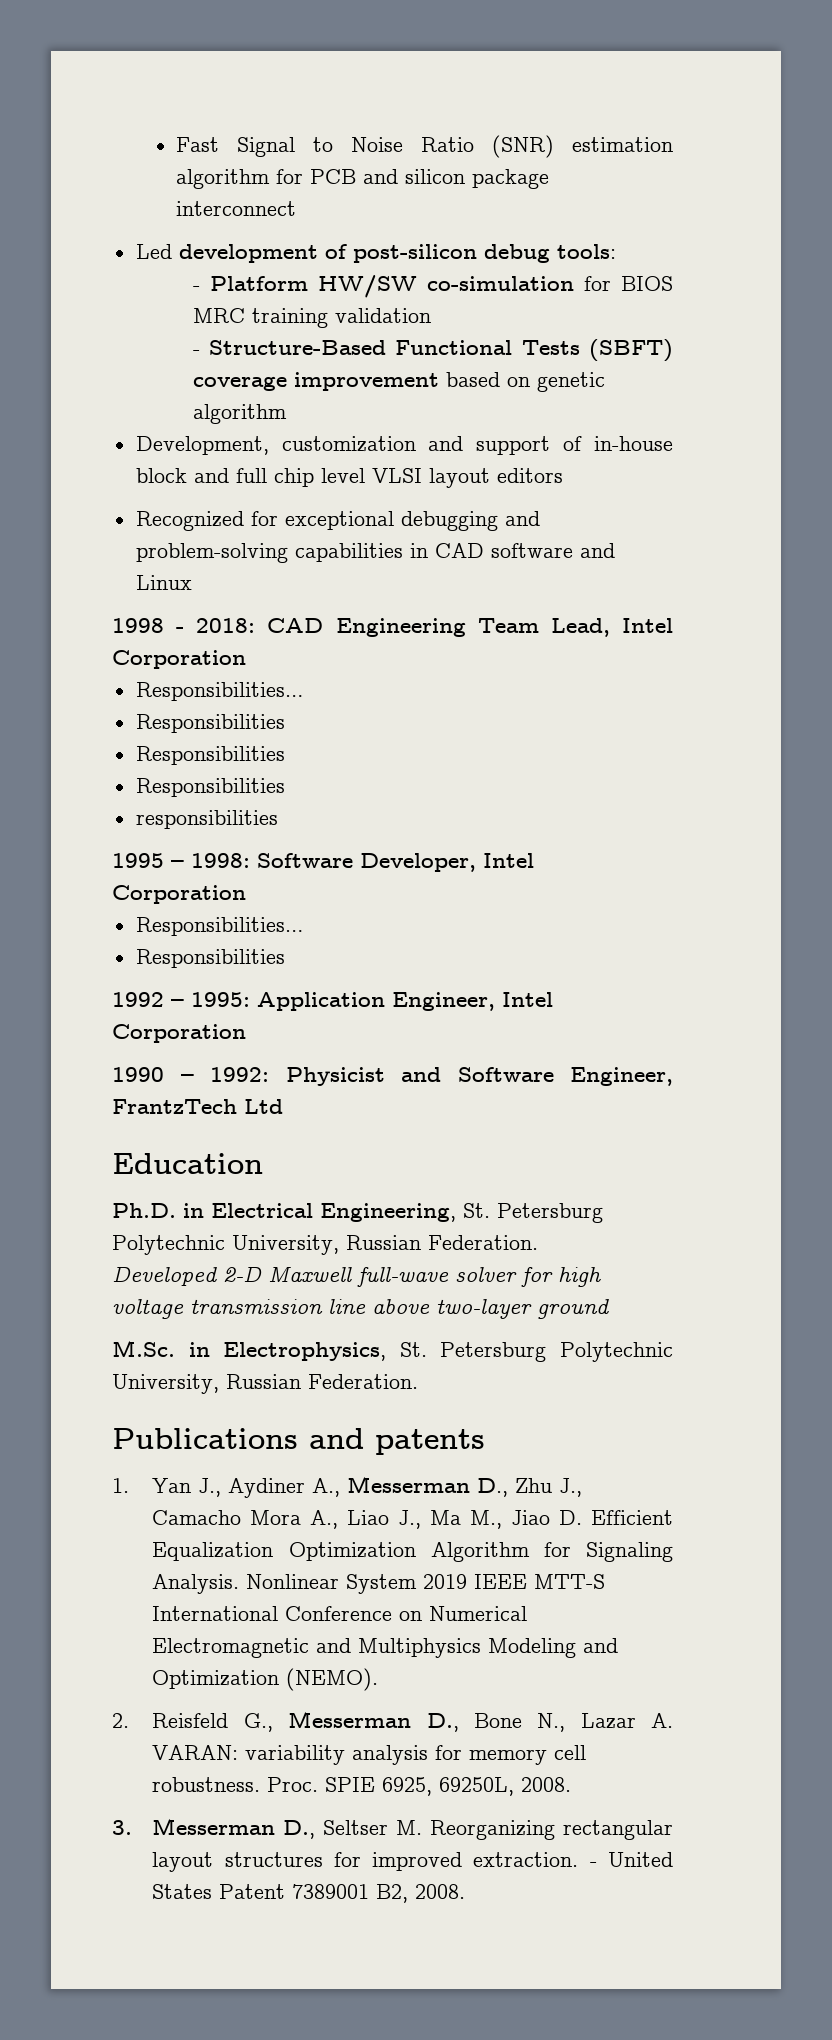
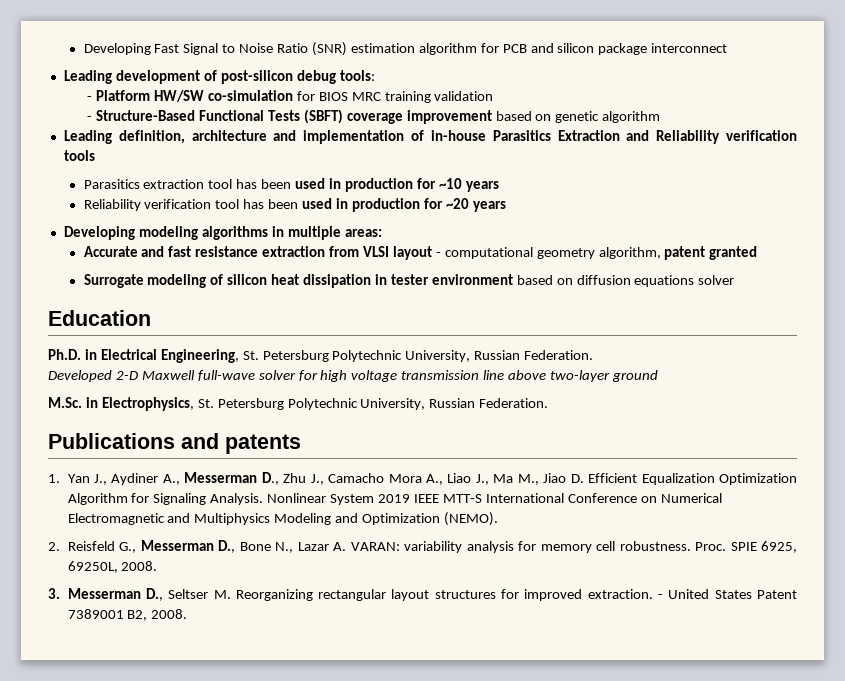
- Fast Signal to Noise Ratio (SNR) estimation algorithm for PCB and silicon package interconnect
+ Developing Fast Signal to Noise Ratio (SNR) estimation algorithm for PCB and silicon package interconnect
- Led development of post-silicon debug tools:
+ Leading development of post-silicon debug tools:
- Development, customization and support of in-house block and full chip level VLSI layout editors
- Recognized for exceptional debugging and problem-solving capabilities in CAD software and Linux
- 1998 - 2018: CAD Engineering Team Lead, Intel Corporation
- Responsibilities…
- Responsibilities
- Responsibilities
- Responsibilities
- responsibilities
- 1995 – 1998: Software Developer, Intel Corporation
- Responsibilities…
- Responsibilities
- 1992 – 1995: Application Engineer, Intel Corporation
- 1990 – 1992: Physicist and Software Engineer, FrantzTech Ltd
+ Leading definition, architecture and implementation of in-house Parasitics Extraction and Reliability verification tools
+ Parasitics extraction tool has been used in production for ~10 years
+ Reliability verification tool has been used in production for ~20 years
+ Developing modeling algorithms in multiple areas:
+ Accurate and fast resistance extraction from VLSI layout - computational geometry algorithm, patent granted
+ Surrogate modeling of silicon heat dissipation in tester environment based on diffusion equations solver

